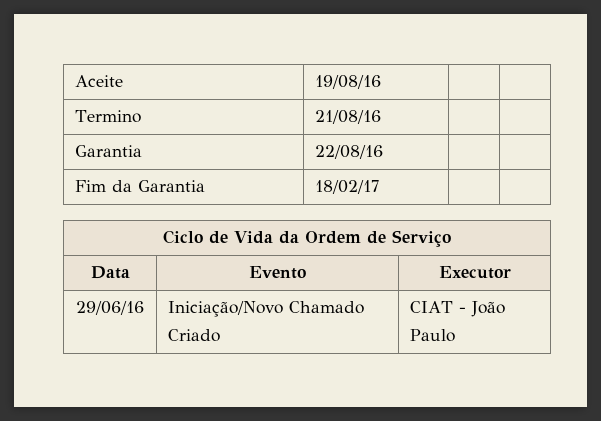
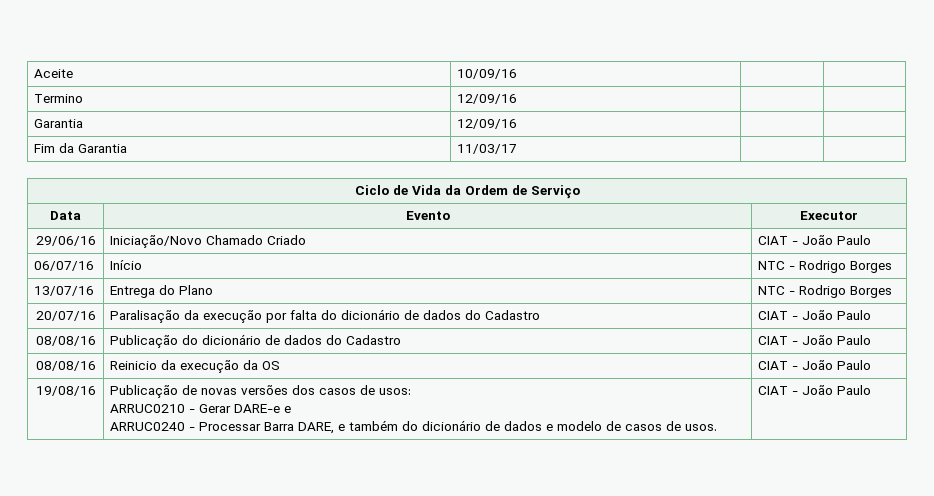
- Aceite | 19/08/16 | |
+ Aceite | 10/09/16 | |
- Termino | 21/08/16 | |
- Garantia | 22/08/16 | |
+ Termino | 12/09/16 | |
+ Garantia | 12/09/16 | |
- Fim da Garantia | 18/02/17 | |
+ Fim da Garantia | 11/03/17 | |
+ 06/07/16 | Início | NTC - Rodrigo Borges
+ 13/07/16 | Entrega do Plano | NTC - Rodrigo Borges
+ 20/07/16 | Paralisação da execução por falta do dicionário de dados do Cadastro | CIAT - João Paulo
+ 08/08/16 | Publicação do dicionário de dados do Cadastro | CIAT - João Paulo
+ 08/08/16 | Reinicio da execução da OS | CIAT - João Paulo
+ 19/08/16 | Publicação de novas versões dos casos de usos:
+ ARRUC0210 - Gerar DARE-e e
+ ARRUC0240 - Processar Barra DARE, e também do dicionário de dados e modelo de casos de usos. | CIAT - João Paulo

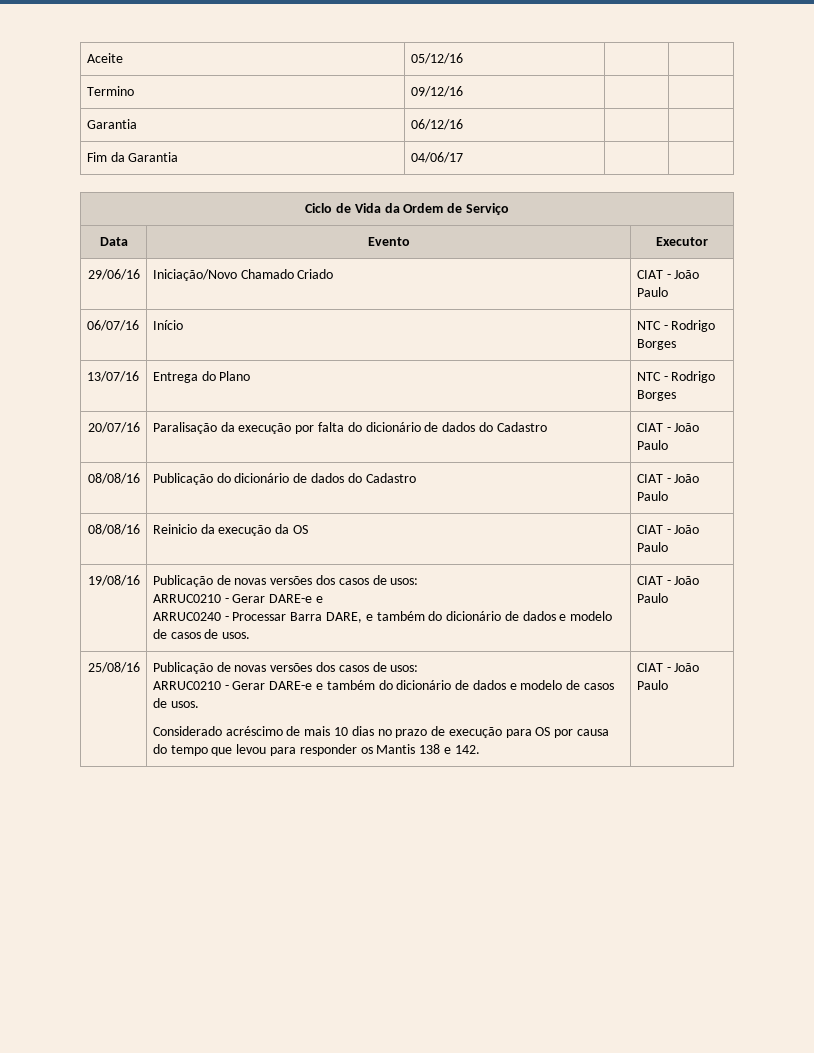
- Aceite | 10/09/16 | |
+ Aceite | 05/12/16 | |
- Termino | 12/09/16 | |
- Garantia | 12/09/16 | |
+ Termino | 09/12/16 | |
+ Garantia | 06/12/16 | |
- Fim da Garantia | 11/03/17 | |
+ Fim da Garantia | 04/06/17 | |
+ 25/08/16 | Publicação de novas versões dos casos de usos:
+ ARRUC0210 - Gerar DARE-e e também do dicionário de dados e modelo de casos de usos.
+ Considerado acréscimo de mais 10 dias no prazo de execução para OS por causa do tempo que levou para responder os Mantis 138 e 142. | CIAT - João Paulo

